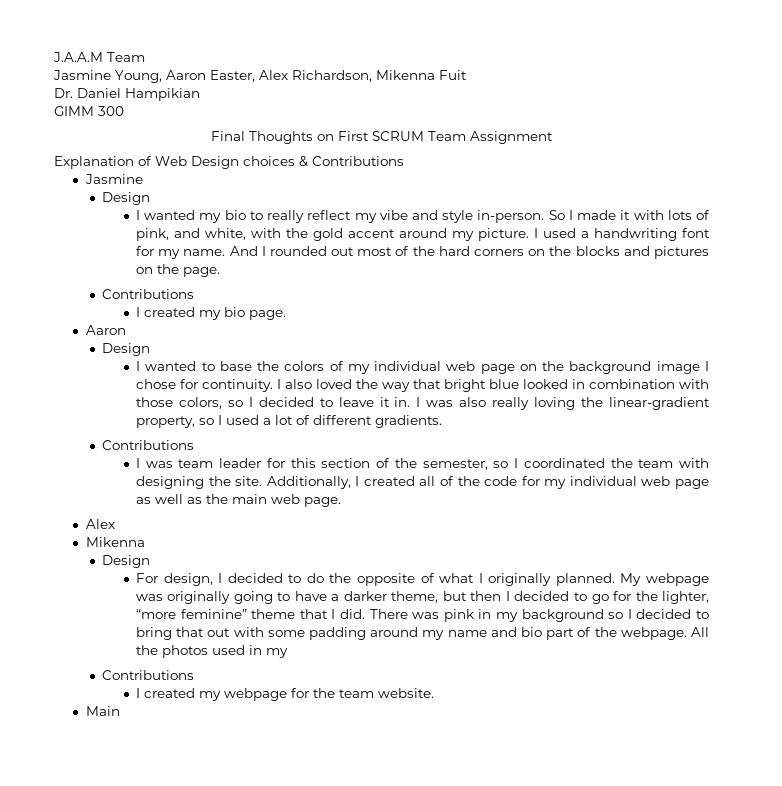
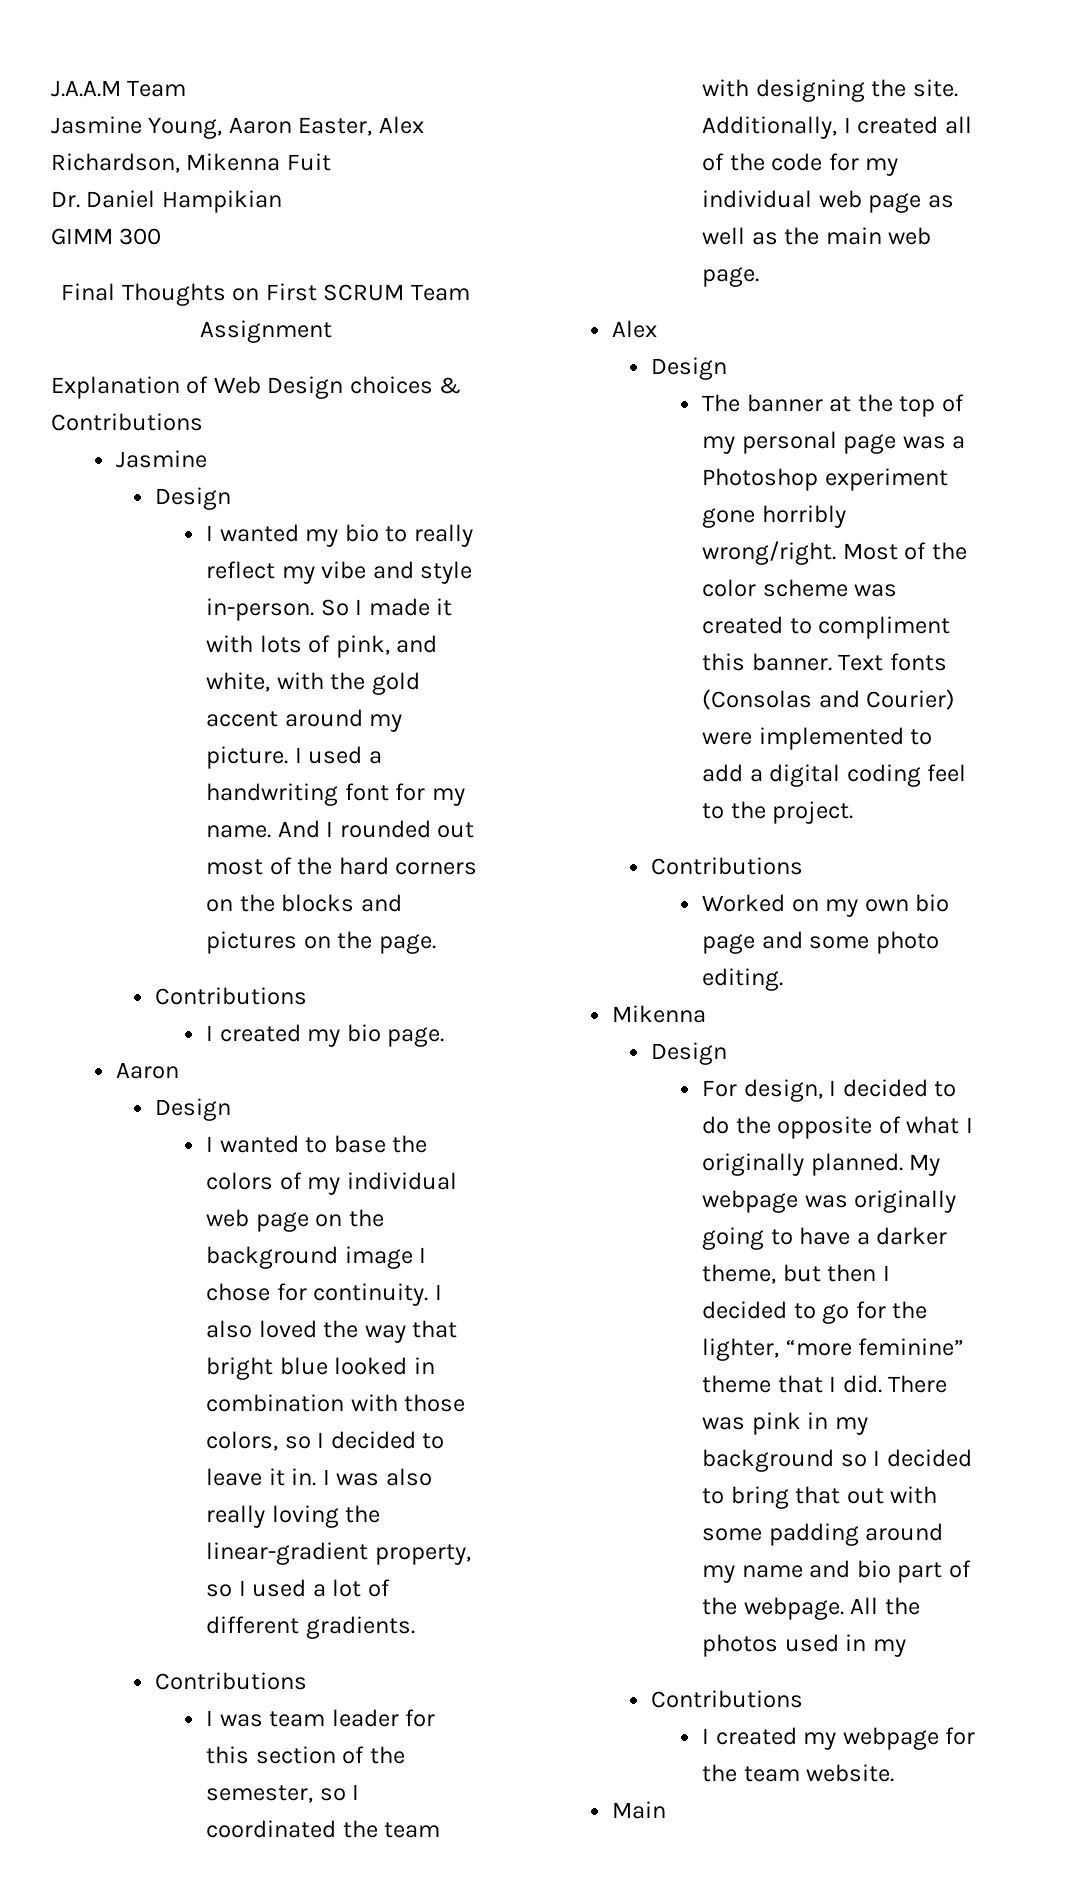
  Additionally, I created all of the code for my individual web page as well as the main web page.
  Alex
+ Design
+ The banner at the top of my personal page was a Photoshop experiment gone horribly wrong/right. Most of the color scheme was created to compliment this banner. Text fonts (Consolas and Courier) were implemented to add a digital coding feel to the project.
+ Contributions
+ Worked on my own bio page and some photo editing.

